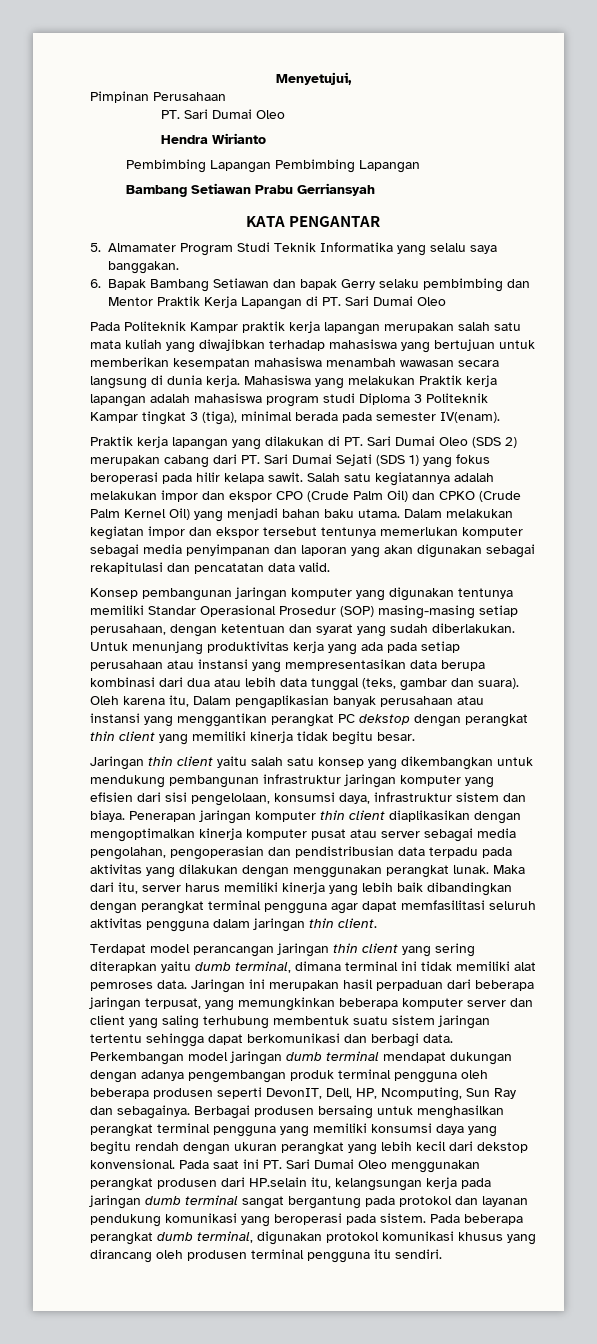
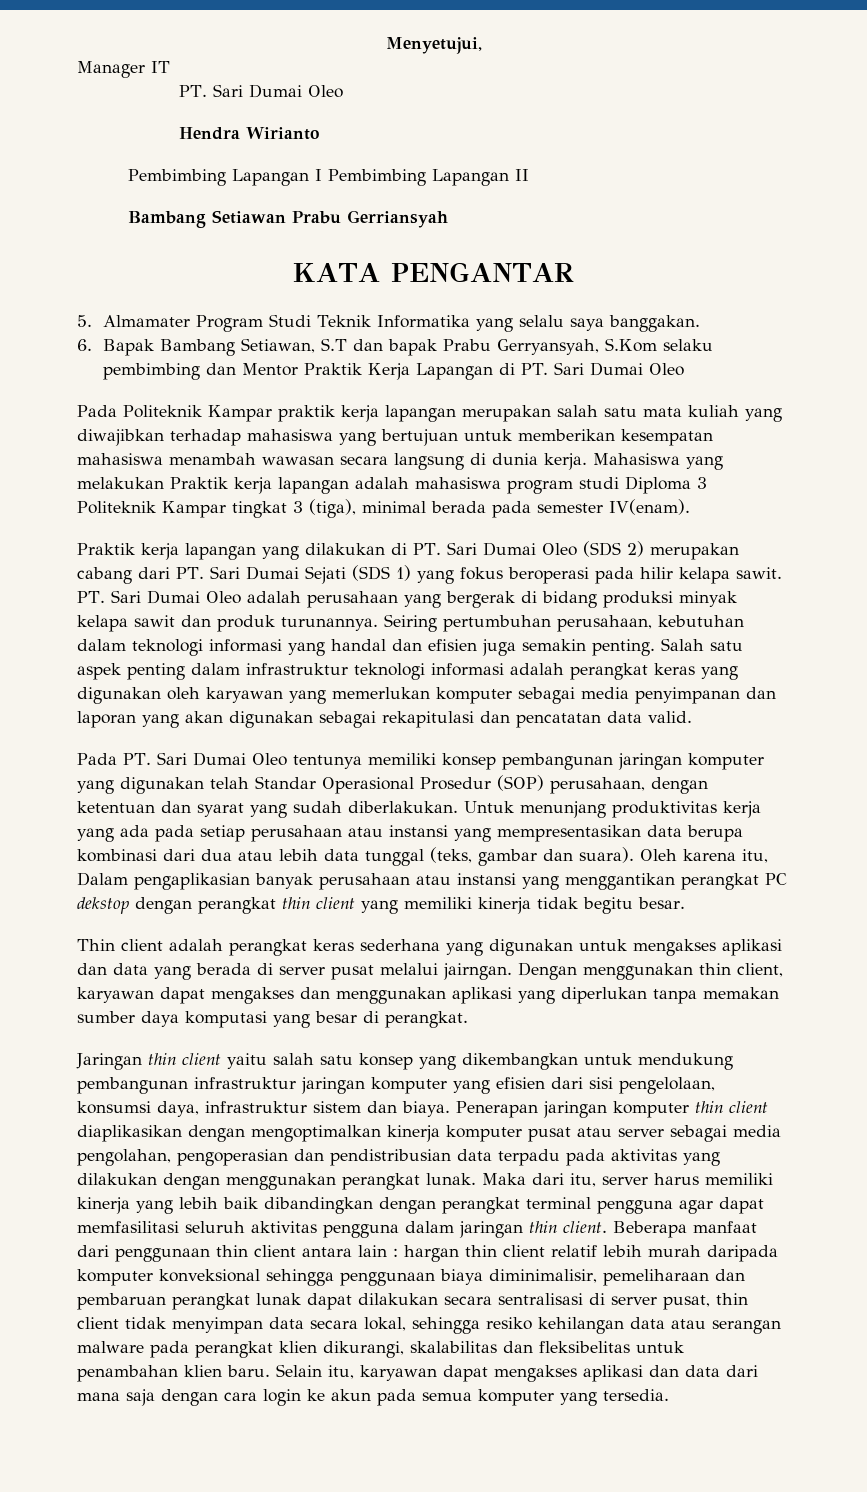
- Pimpinan Perusahaan
+ Manager IT
- Pembimbing Lapangan Pembimbing Lapangan
+ Pembimbing Lapangan I Pembimbing Lapangan II
- 6. Bapak Bambang Setiawan dan bapak Gerry selaku pembimbing dan Mentor Praktik Kerja Lapangan di PT. Sari Dumai Oleo
+ 6. Bapak Bambang Setiawan, S.T dan bapak Prabu Gerryansyah, S.Kom selaku pembimbing dan Mentor Praktik Kerja Lapangan di PT. Sari Dumai Oleo
- Salah satu kegiatannya adalah melakukan impor dan ekspor CPO (Crude Palm Oil) dan CPKO (Crude Palm Kernel Oil) yang menjadi bahan baku utama. Dalam melakukan kegiatan impor dan ekspor tersebut tentunya memerlukan komputer sebagai media penyimpanan dan laporan yang akan digunakan sebagai rekapitulasi dan pencatatan data valid.
+ PT. Sari Dumai Oleo adalah perusahaan yang bergerak di bidang produksi minyak kelapa sawit dan produk turunannya. Seiring pertumbuhan perusahaan, kebutuhan dalam teknologi informasi yang handal dan efisien juga semakin penting. Salah satu aspek penting dalam infrastruktur teknologi informasi adalah perangkat keras yang digunakan oleh karyawan yang memerlukan komputer sebagai media penyimpanan dan laporan yang akan digunakan sebagai rekapitulasi dan pencatatan data valid.
- Konsep pembangunan jaringan komputer yang digunakan tentunya memiliki Standar Operasional Prosedur (SOP) masing-masing setiap perusahaan, dengan ketentuan dan syarat yang sudah diberlakukan.
+ Pada PT. Sari Dumai Oleo tentunya memiliki konsep pembangunan jaringan komputer yang digunakan telah Standar Operasional Prosedur (SOP) perusahaan, dengan ketentuan dan syarat yang sudah diberlakukan.
+ Thin client adalah perangkat keras sederhana yang digunakan untuk mengakses aplikasi dan data yang berada di server pusat melalui jairngan. Dengan menggunakan thin client, karyawan dapat mengakses dan menggunakan aplikasi yang diperlukan tanpa memakan sumber daya komputasi yang besar di perangkat.
- Maka dari itu, server harus memiliki kinerja yang lebih baik dibandingkan dengan perangkat terminal pengguna agar dapat memfasilitasi seluruh aktivitas pengguna dalam jaringan thin client.
- Terdapat model perancangan jaringan thin client yang sering diterapkan yaitu dumb terminal, dimana terminal ini tidak memiliki alat pemroses data. Jaringan ini merupakan hasil perpaduan dari beberapa jaringan terpusat, yang memungkinkan beberapa komputer server dan client yang saling terhubung membentuk suatu sistem jaringan tertentu sehingga dapat berkomunikasi dan berbagi data. Perkembangan model jaringan dumb terminal mendapat dukungan dengan adanya pengembangan produk terminal pengguna oleh beberapa produsen seperti DevonIT, Dell, HP, Ncomputing, Sun Ray dan sebagainya. Berbagai produsen bersaing untuk menghasilkan perangkat terminal pengguna yang memiliki konsumsi daya yang begitu rendah dengan ukuran perangkat yang lebih kecil dari dekstop konvensional. Pada saat ini PT. Sari Dumai Oleo menggunakan perangkat produsen dari HP.selain itu, kelangsungan kerja pada jaringan dumb terminal sangat bergantung pada protokol dan layanan pendukung komunikasi yang beroperasi pada sistem. Pada beberapa perangkat dumb terminal, digunakan protokol komunikasi khusus yang dirancang oleh produsen terminal pengguna itu sendiri.
+ Maka dari itu, server harus memiliki kinerja yang lebih baik dibandingkan dengan perangkat terminal pengguna agar dapat memfasilitasi seluruh aktivitas pengguna dalam jaringan thin client. Beberapa manfaat dari penggunaan thin client antara lain : hargan thin client relatif lebih murah daripada komputer konveksional sehingga penggunaan biaya diminimalisir, pemeliharaan dan pembaruan perangkat lunak dapat dilakukan secara sentralisasi di server pusat, thin client tidak menyimpan data secara lokal, sehingga resiko kehilangan data atau serangan malware pada perangkat klien dikurangi, skalabilitas dan fleksibelitas untuk penambahan klien baru. Selain itu, karyawan dapat mengakses aplikasi dan data dari mana saja dengan cara login ke akun pada semua komputer yang tersedia.

